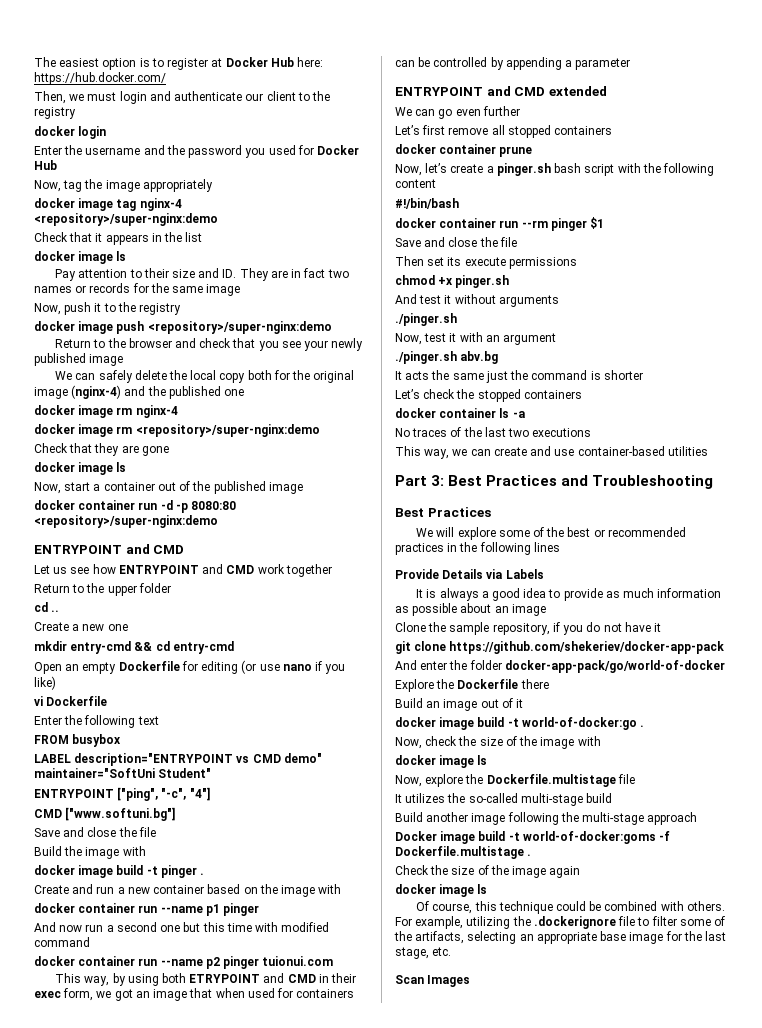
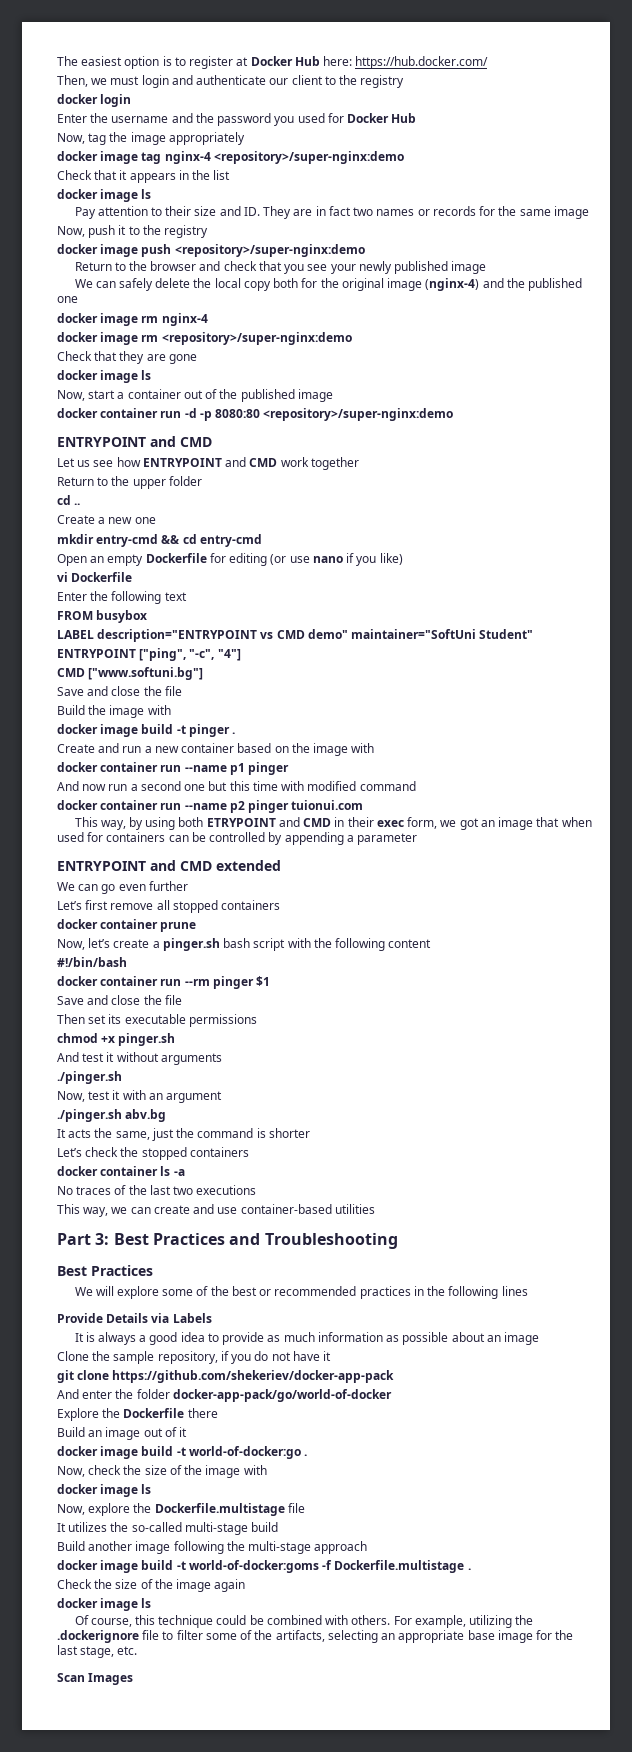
- Then set its execute permissions
+ Then set its executable permissions
- It acts the same just the command is shorter
+ It acts the same, just the command is shorter
- Docker image build -t world-of-docker:goms -f Dockerfile.multistage .
+ docker image build -t world-of-docker:goms -f Dockerfile.multistage .

